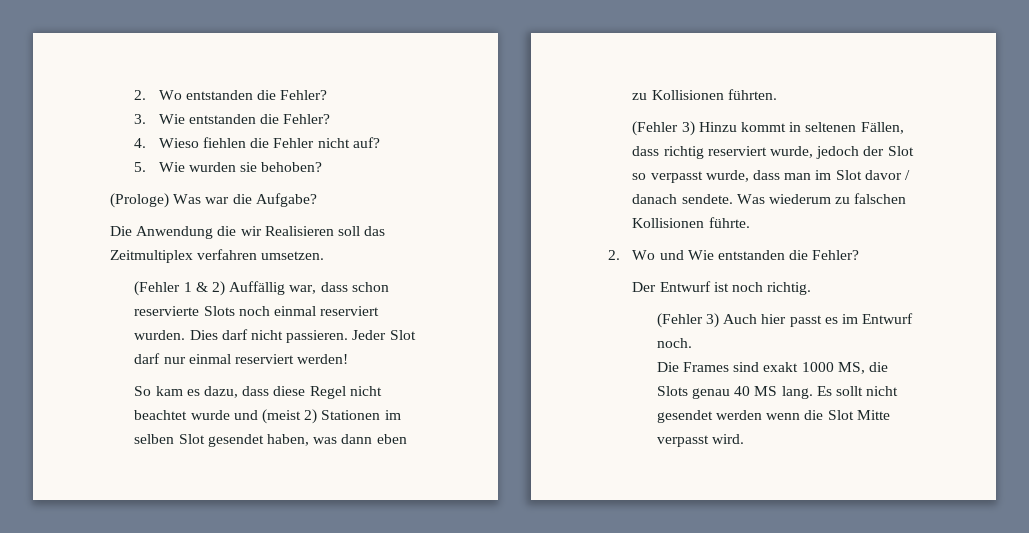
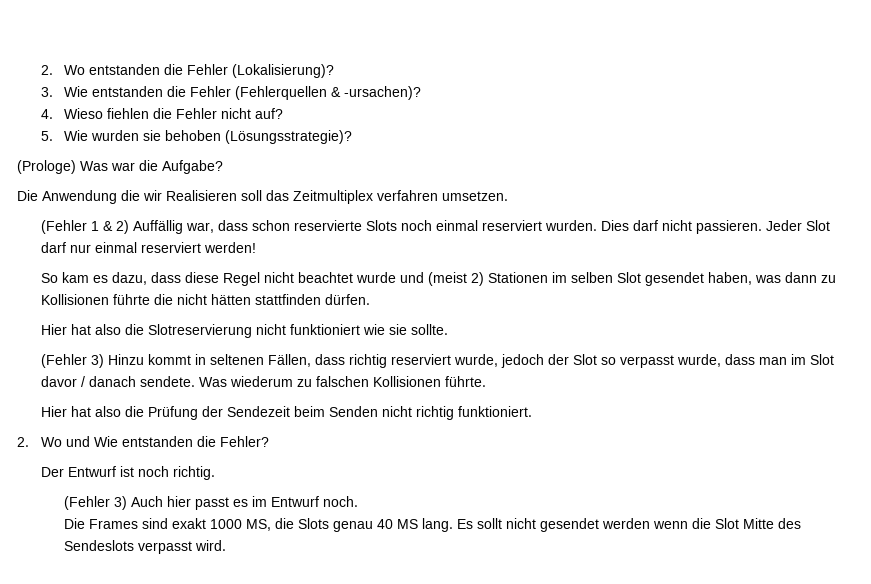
- 2. Wo entstanden die Fehler?
+ 2. Wo entstanden die Fehler (Lokalisierung)?
- 3. Wie entstanden die Fehler?
+ 3. Wie entstanden die Fehler (Fehlerquellen & -ursachen)?
- 5. Wie wurden sie behoben?
+ 5. Wie wurden sie behoben (Lösungsstrategie)?
- So kam es dazu, dass diese Regel nicht beachtet wurde und (meist 2) Stationen im selben Slot gesendet haben, was dann eben zu Kollisionen führten.
+ So kam es dazu, dass diese Regel nicht beachtet wurde und (meist 2) Stationen im selben Slot gesendet haben, was dann zu Kollisionen führte die nicht hätten stattfinden dürfen.
+ Hier hat also die Slotreservierung nicht funktioniert wie sie sollte.
+ Hier hat also die Prüfung der Sendezeit beim Senden nicht richtig funktioniert.
- Es sollt nicht gesendet werden wenn die Slot Mitte verpasst wird.
+ Es sollt nicht gesendet werden wenn die Slot Mitte des Sendeslots verpasst wird.

